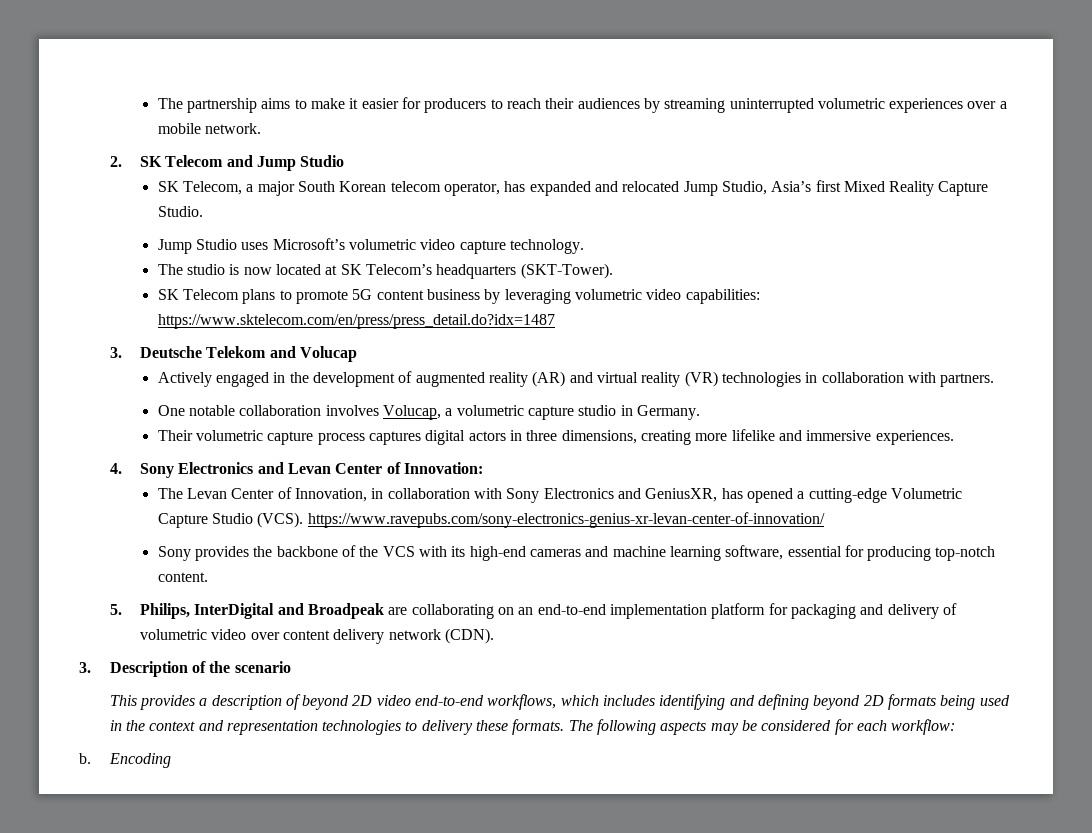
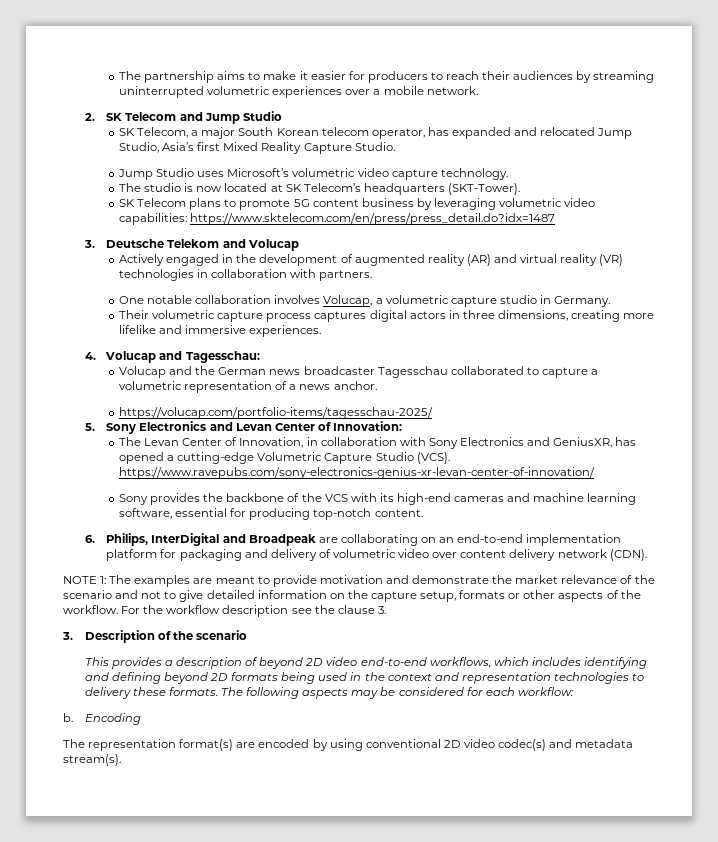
- 4. Sony Electronics and Levan Center of Innovation:
+ 4. Volucap and Tagesschau:
+ Volucap and the German news broadcaster Tagesschau collaborated to capture a volumetric representation of a news anchor.
+ https://volucap.com/portfolio-items/tagesschau-2025/
+ 5. Sony Electronics and Levan Center of Innovation:
- 5. Philips, InterDigital and Broadpeak are collaborating on an end-to-end implementation platform for packaging and delivery of volumetric video over content delivery network (CDN).
+ 6. Philips, InterDigital and Broadpeak are collaborating on an end-to-end implementation platform for packaging and delivery of volumetric video over content delivery network (CDN).
+ NOTE 1: The examples are meant to provide motivation and demonstrate the market relevance of the scenario and not to give detailed information on the capture setup, formats or other aspects of the workflow. For the workflow description see the clause 3.
+ The representation format(s) are encoded by using conventional 2D video codec(s) and metadata stream(s).

